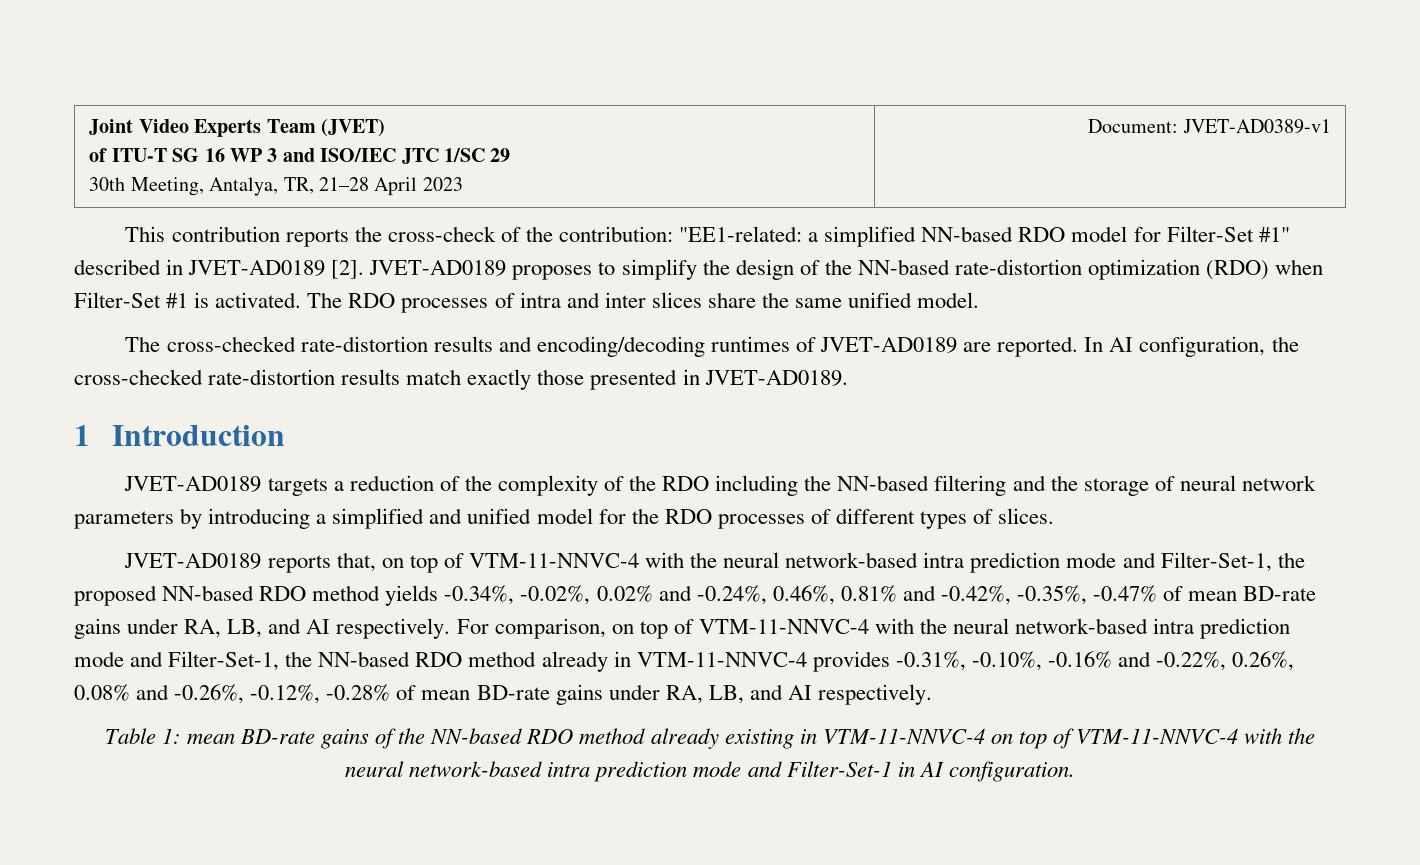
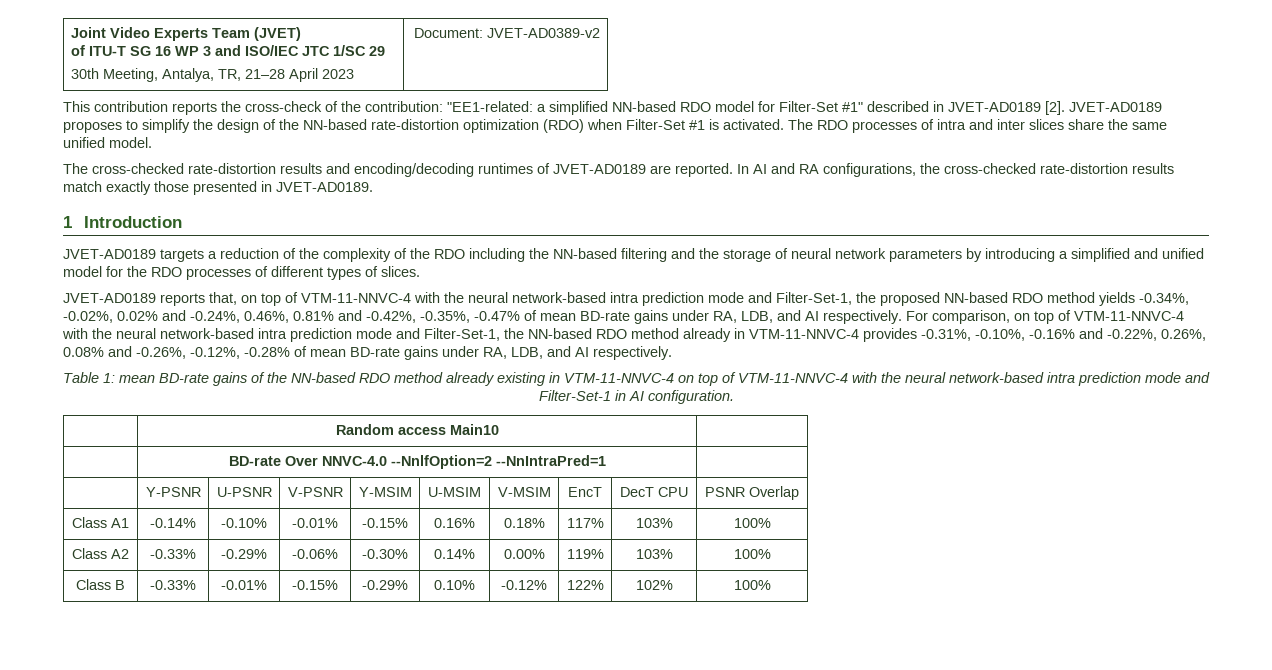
  Joint Video Experts Team (JVET)
  of ITU-T SG 16 WP 3 and ISO/IEC JTC 1/SC 29
- 30th Meeting, Antalya, TR, 21–28 April 2023 | Document: JVET-AD0389-v1
+ 30th Meeting, Antalya, TR, 21–28 April 2023 | Document: JVET-AD0389-v2
- In AI configuration, the cross-checked rate-distortion results match exactly those presented in JVET-AD0189.
+ In AI and RA configurations, the cross-checked rate-distortion results match exactly those presented in JVET-AD0189.
- JVET-AD0189 reports that, on top of VTM-11-NNVC-4 with the neural network-based intra prediction mode and Filter-Set-1, the proposed NN-based RDO method yields -0.34%, -0.02%, 0.02% and -0.24%, 0.46%, 0.81% and -0.42%, -0.35%, -0.47% of mean BD-rate gains under RA, LB, and AI respectively.
+ JVET-AD0189 reports that, on top of VTM-11-NNVC-4 with the neural network-based intra prediction mode and Filter-Set-1, the proposed NN-based RDO method yields -0.34%, -0.02%, 0.02% and -0.24%, 0.46%, 0.81% and -0.42%, -0.35%, -0.47% of mean BD-rate gains under RA, LDB, and AI respectively.
- For comparison, on top of VTM-11-NNVC-4 with the neural network-based intra prediction mode and Filter-Set-1, the NN-based RDO method already in VTM-11-NNVC-4 provides -0.31%, -0.10%, -0.16% and -0.22%, 0.26%, 0.08% and -0.26%, -0.12%, -0.28% of mean BD-rate gains under RA, LB, and AI respectively.
+ For comparison, on top of VTM-11-NNVC-4 with the neural network-based intra prediction mode and Filter-Set-1, the NN-based RDO method already in VTM-11-NNVC-4 provides -0.31%, -0.10%, -0.16% and -0.22%, 0.26%, 0.08% and -0.26%, -0.12%, -0.28% of mean BD-rate gains under RA, LDB, and AI respectively.
+ | Random access Main10 |
+ | BD-rate Over NNVC-4.0 --NnlfOption=2 --NnIntraPred=1 |
+ | Y-PSNR | U-PSNR | V-PSNR | Y-MSIM | U-MSIM | V-MSIM | EncT | DecT CPU | PSNR Overlap
+ Class A1 | -0.14% | -0.10% | -0.01% | -0.15% | 0.16% | 0.18% | 117% | 103% | 100%
+ Class A2 | -0.33% | -0.29% | -0.06% | -0.30% | 0.14% | 0.00% | 119% | 103% | 100%
+ Class B | -0.33% | -0.01% | -0.15% | -0.29% | 0.10% | -0.12% | 122% | 102% | 100%

